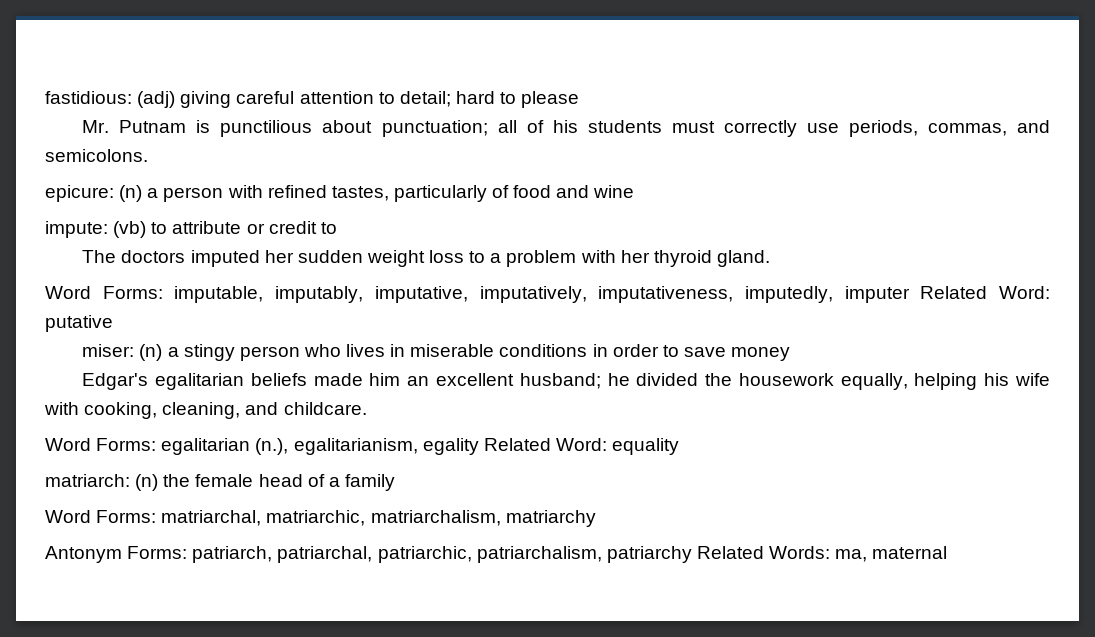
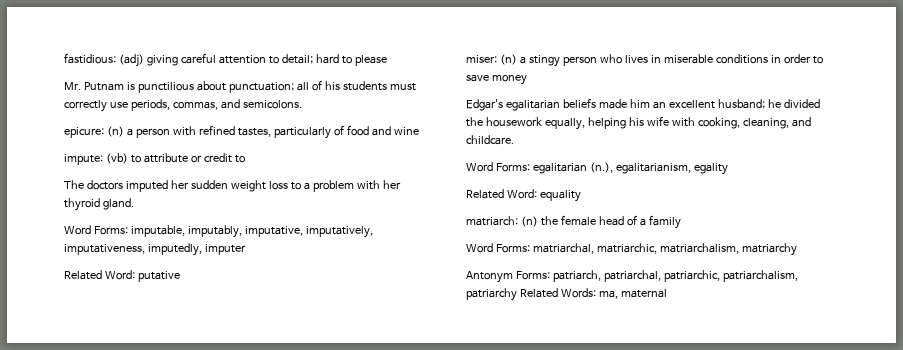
- Word Forms: imputable, imputably, imputative, imputatively, imputativeness, imputedly, imputer Related Word: putative
+ Word Forms: imputable, imputably, imputative, imputatively, imputativeness, imputedly, imputer
+ Related Word: putative
- Word Forms: egalitarian (n.), egalitarianism, egality Related Word: equality
+ Word Forms: egalitarian (n.), egalitarianism, egality
+ Related Word: equality

